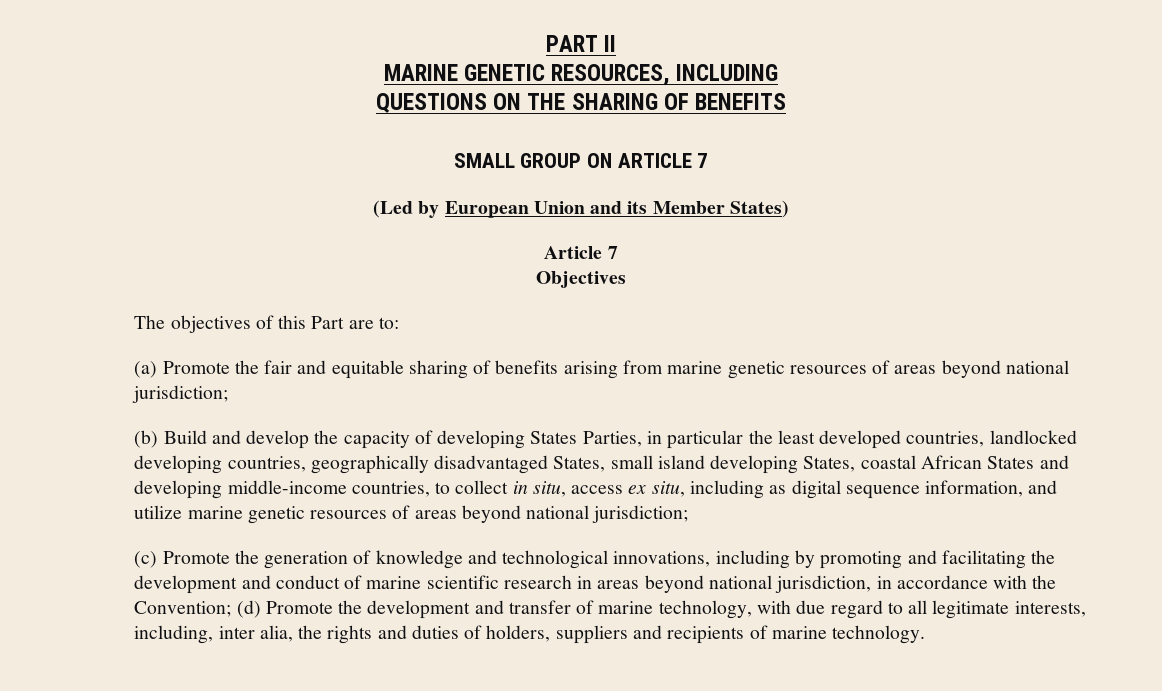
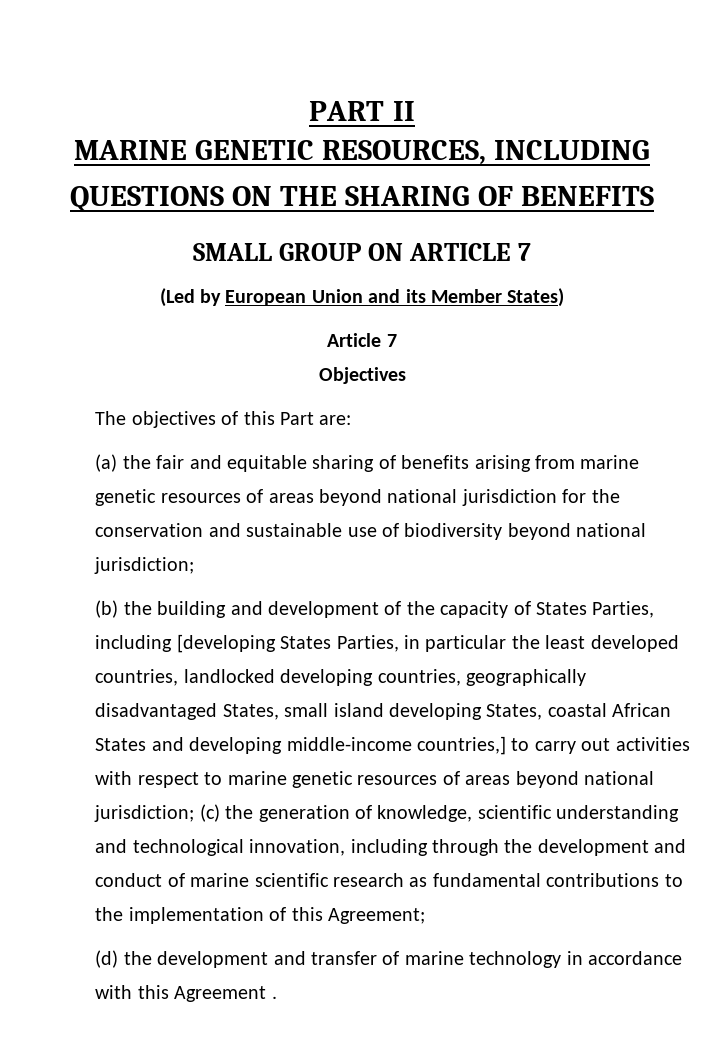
- The objectives of this Part are to:
+ The objectives of this Part are:
- (a) Promote the fair and equitable sharing of benefits arising from marine genetic resources of areas beyond national jurisdiction;
- (b) Build and develop the capacity of developing States Parties, in particular the least developed countries, landlocked developing countries, geographically disadvantaged States, small island developing States, coastal African States and developing middle-income countries, to collect in situ, access ex situ, including as digital sequence information, and utilize marine genetic resources of areas beyond national jurisdiction;
- (c) Promote the generation of knowledge and technological innovations, including by promoting and facilitating the development and conduct of marine scientific research in areas beyond national jurisdiction, in accordance with the Convention; (d) Promote the development and transfer of marine technology, with due regard to all legitimate interests, including, inter alia, the rights and duties of holders, suppliers and recipients of marine technology.
+ (a) the fair and equitable sharing of benefits arising from marine genetic resources of areas beyond national jurisdiction for the conservation and sustainable use of biodiversity beyond national jurisdiction;
+ (b) the building and development of the capacity of States Parties, including [developing States Parties, in particular the least developed countries, landlocked developing countries, geographically disadvantaged States, small island developing States, coastal African States and developing middle-income countries,] to carry out activities with respect to marine genetic resources of areas beyond national jurisdiction; (c) the generation of knowledge, scientific understanding and technological innovation, including through the development and conduct of marine scientific research as fundamental contributions to the implementation of this Agreement;
+ (d) the development and transfer of marine technology in accordance with this Agreement .

